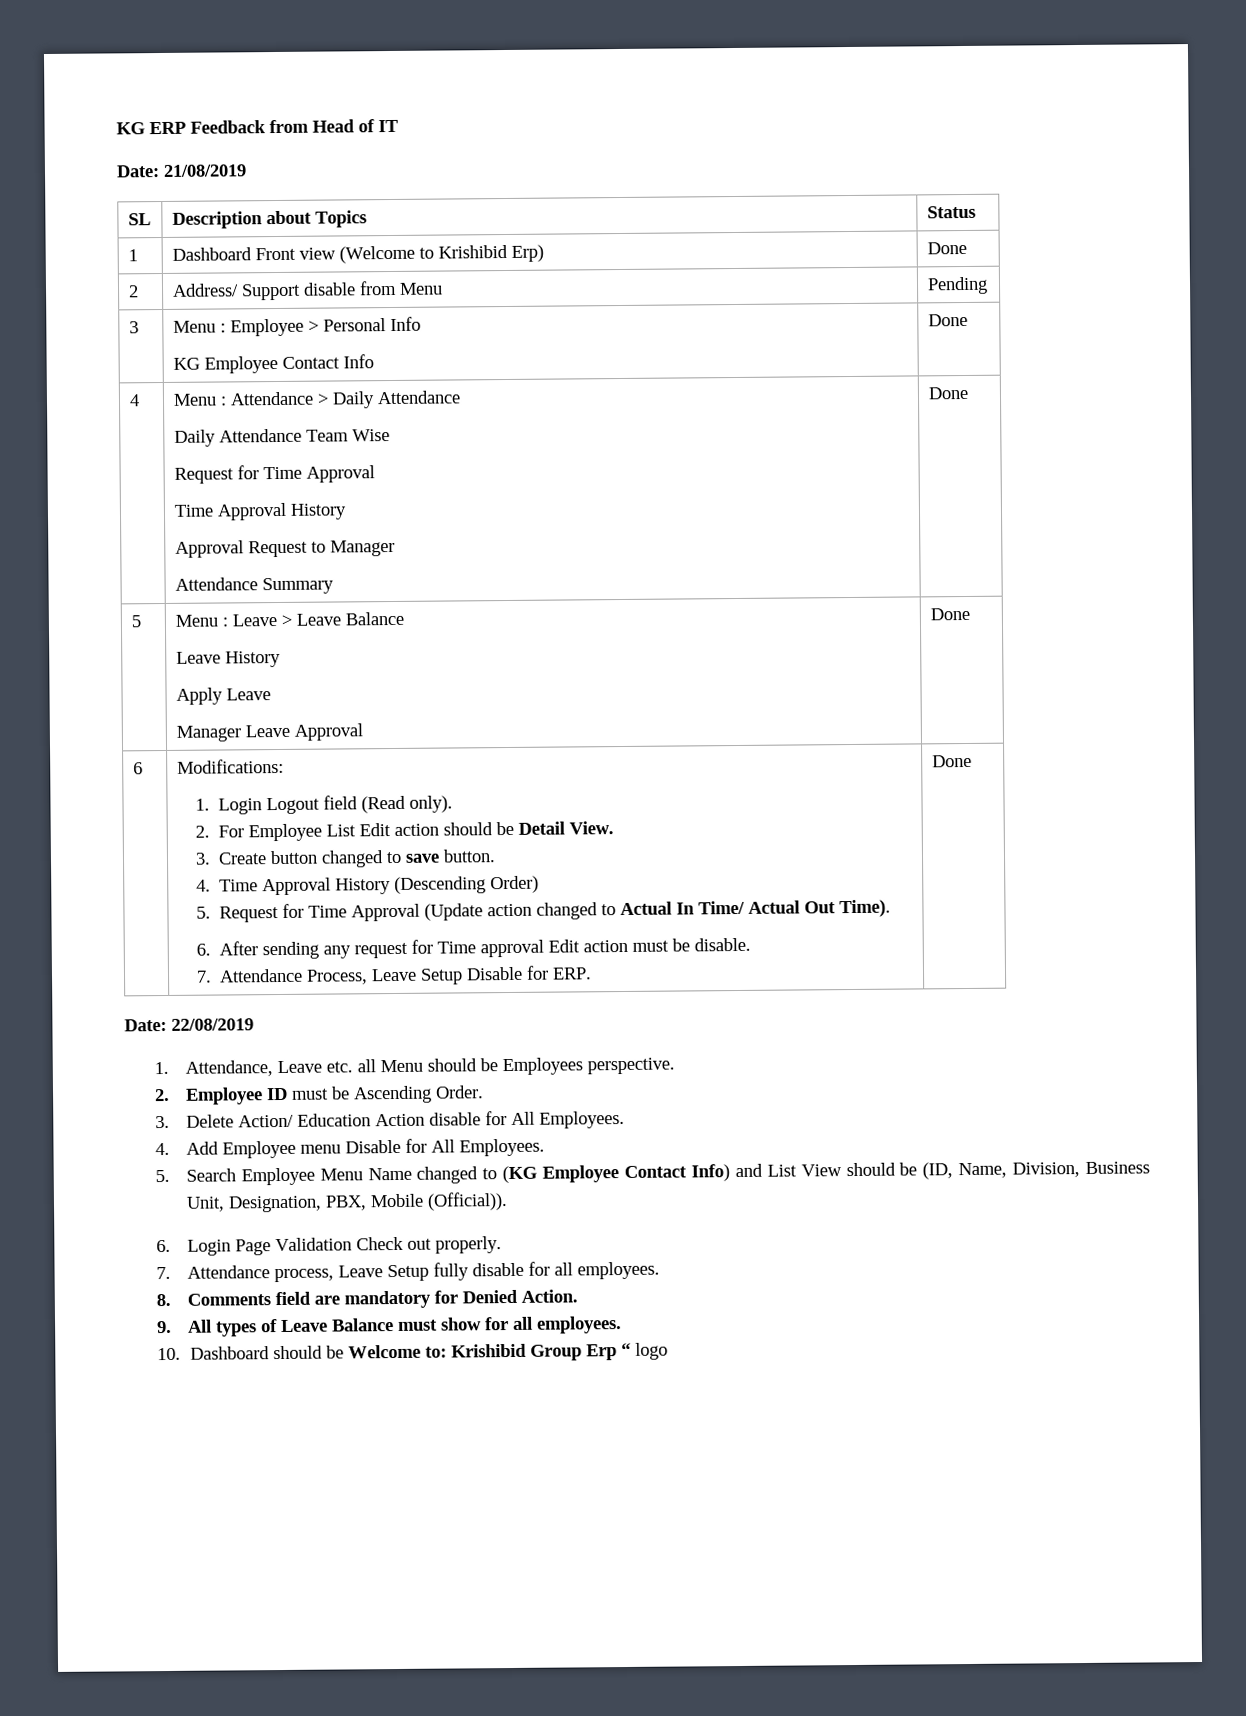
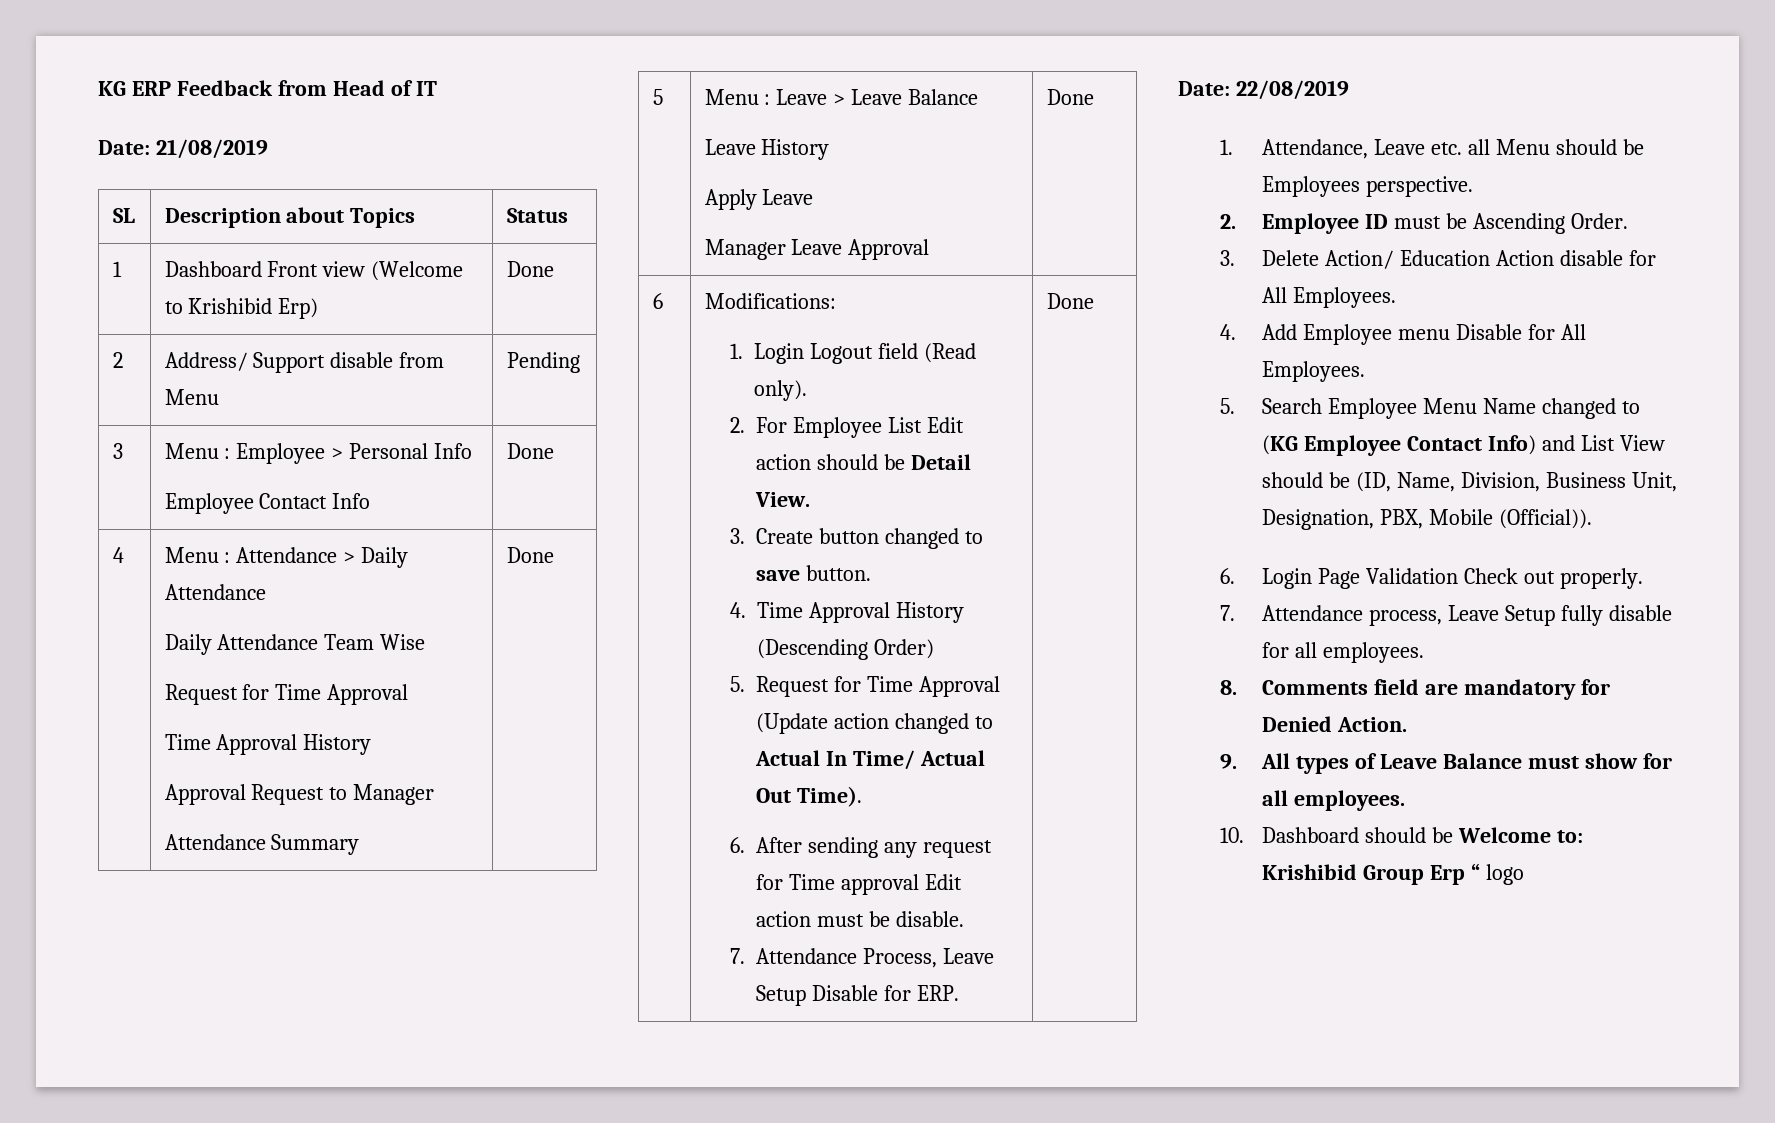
  3 | Menu : Employee > Personal Info
- KG Employee Contact Info | Done
+ Employee Contact Info | Done

